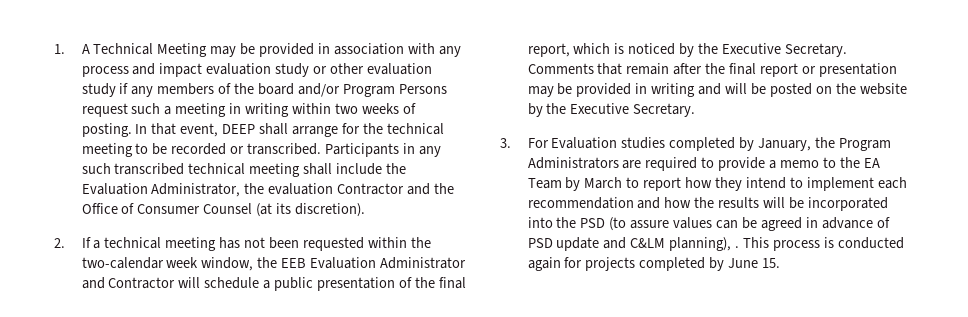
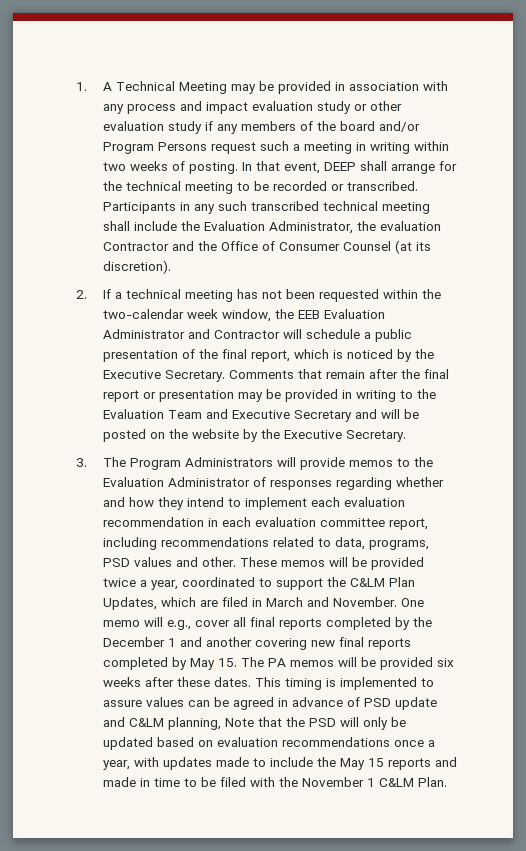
- Comments that remain after the final report or presentation may be provided in writing and will be posted on the website by the Executive Secretary.
+ Comments that remain after the final report or presentation may be provided in writing to the Evaluation Team and Executive Secretary and will be posted on the website by the Executive Secretary.
- 3. For Evaluation studies completed by January, the Program Administrators are required to provide a memo to the EA Team by March to report how they intend to implement each recommendation and how the results will be incorporated into the PSD (to assure values can be agreed in advance of PSD update and C&LM planning), . This process is conducted again for projects completed by June 15.
+ 3. The Program Administrators will provide memos to the Evaluation Administrator of responses regarding whether and how they intend to implement each evaluation recommendation in each evaluation committee report, including recommendations related to data, programs, PSD values and other. These memos will be provided twice a year, coordinated to support the C&LM Plan Updates, which are filed in March and November. One memo will e.g., cover all final reports completed by the December 1 and another covering new final reports completed by May 15. The PA memos will be provided six weeks after these dates. This timing is implemented to assure values can be agreed in advance of PSD update and C&LM planning, Note that the PSD will only be updated based on evaluation recommendations once a year, with updates made to include the May 15 reports and made in time to be filed with the November 1 C&LM Plan.

